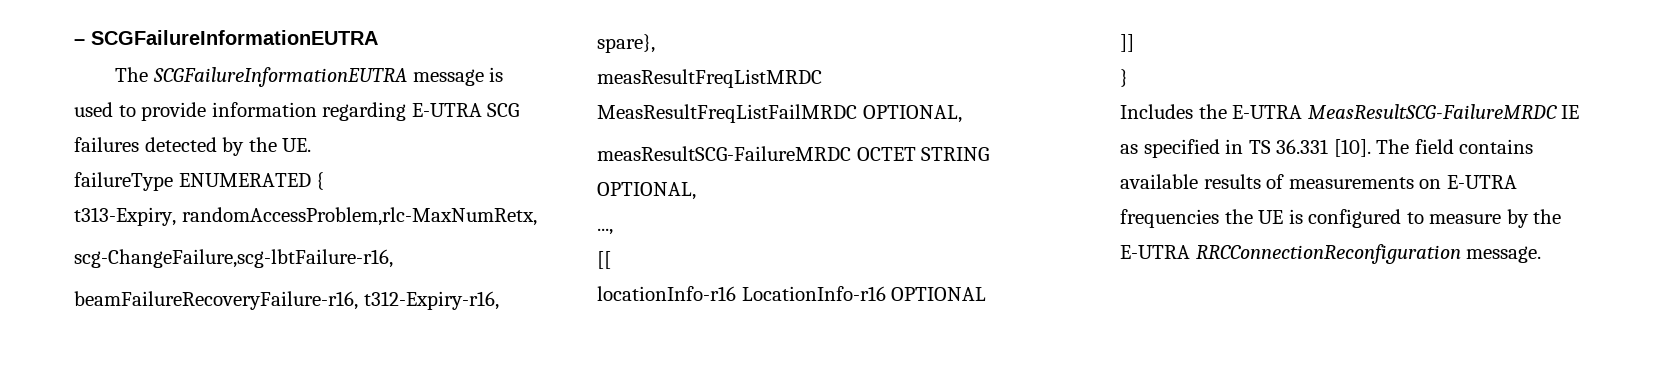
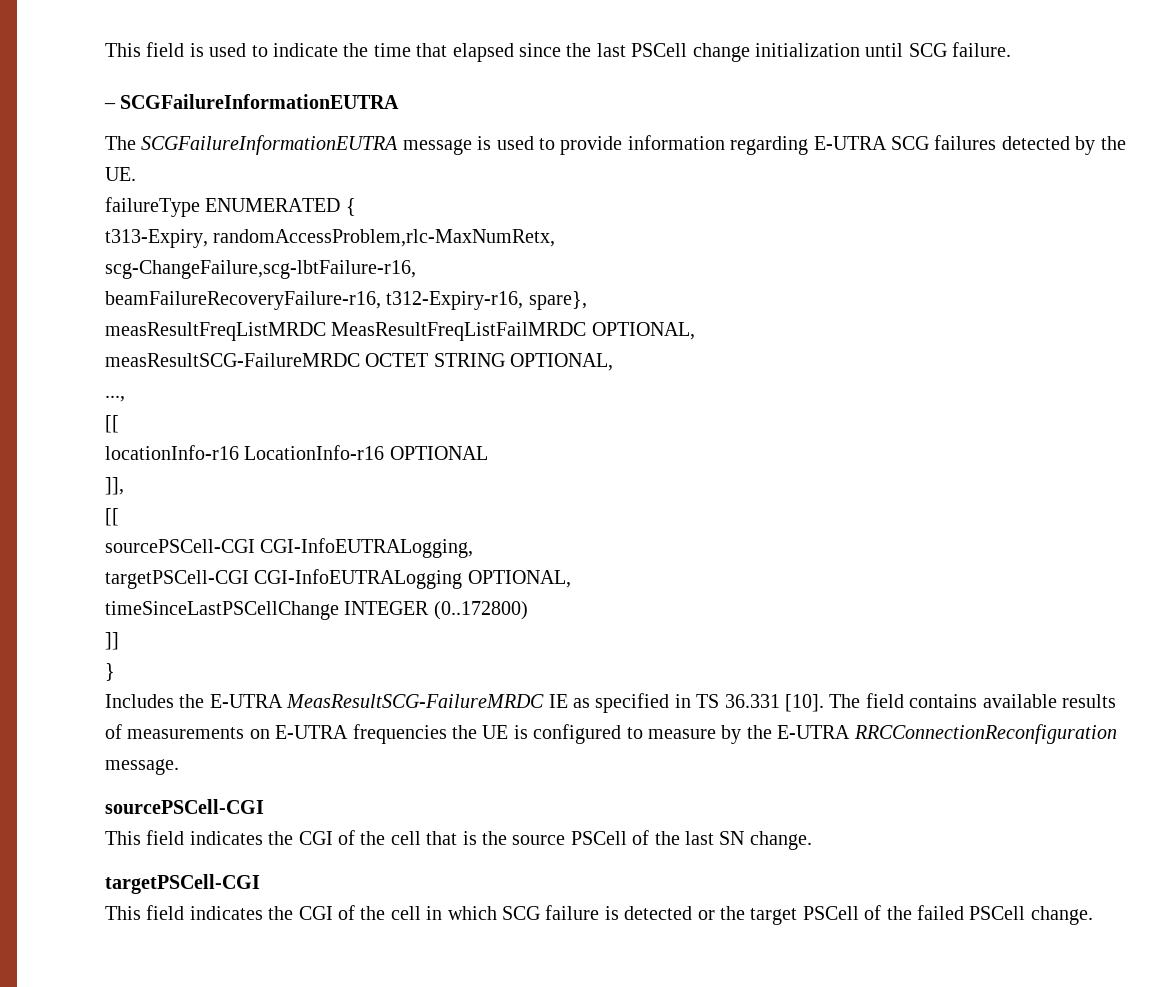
+ This field is used to indicate the time that elapsed since the last PSCell change initialization until SCG failure.
+ ]],
+ [[
+ sourcePSCell-CGI CGI-InfoEUTRALogging,
+ targetPSCell-CGI CGI-InfoEUTRALogging OPTIONAL,
+ timeSinceLastPSCellChange INTEGER (0..172800)
  The field contains available results of measurements on E-UTRA frequencies the UE is configured to measure by the E-UTRA RRCConnectionReconfiguration message.
+ sourcePSCell-CGI
+ This field indicates the CGI of the cell that is the source PSCell of the last SN change.
+ targetPSCell-CGI
+ This field indicates the CGI of the cell in which SCG failure is detected or the target PSCell of the failed PSCell change.

